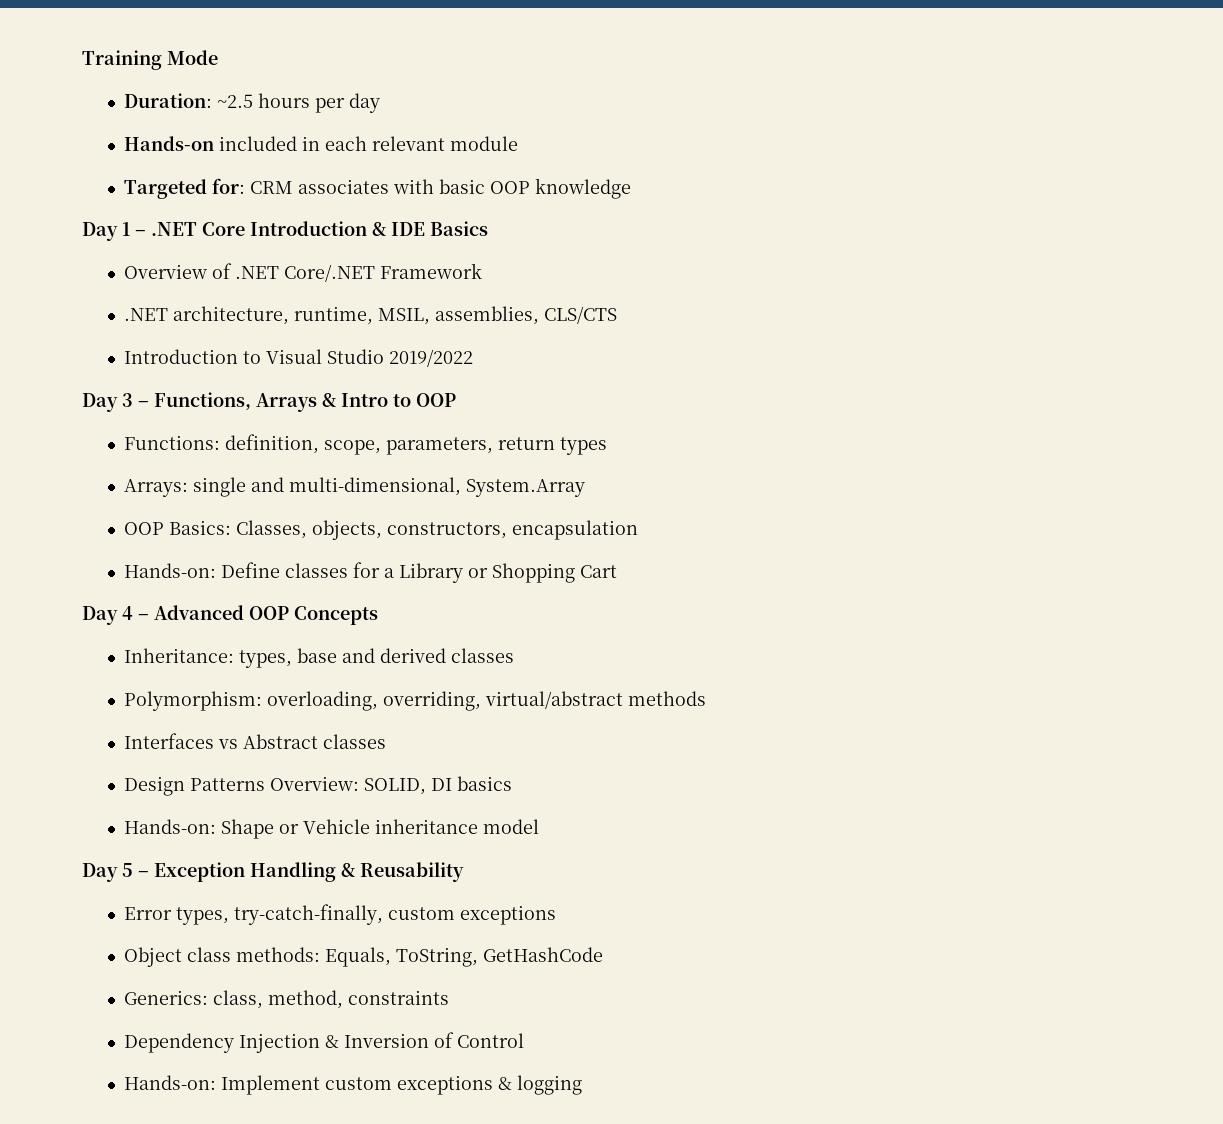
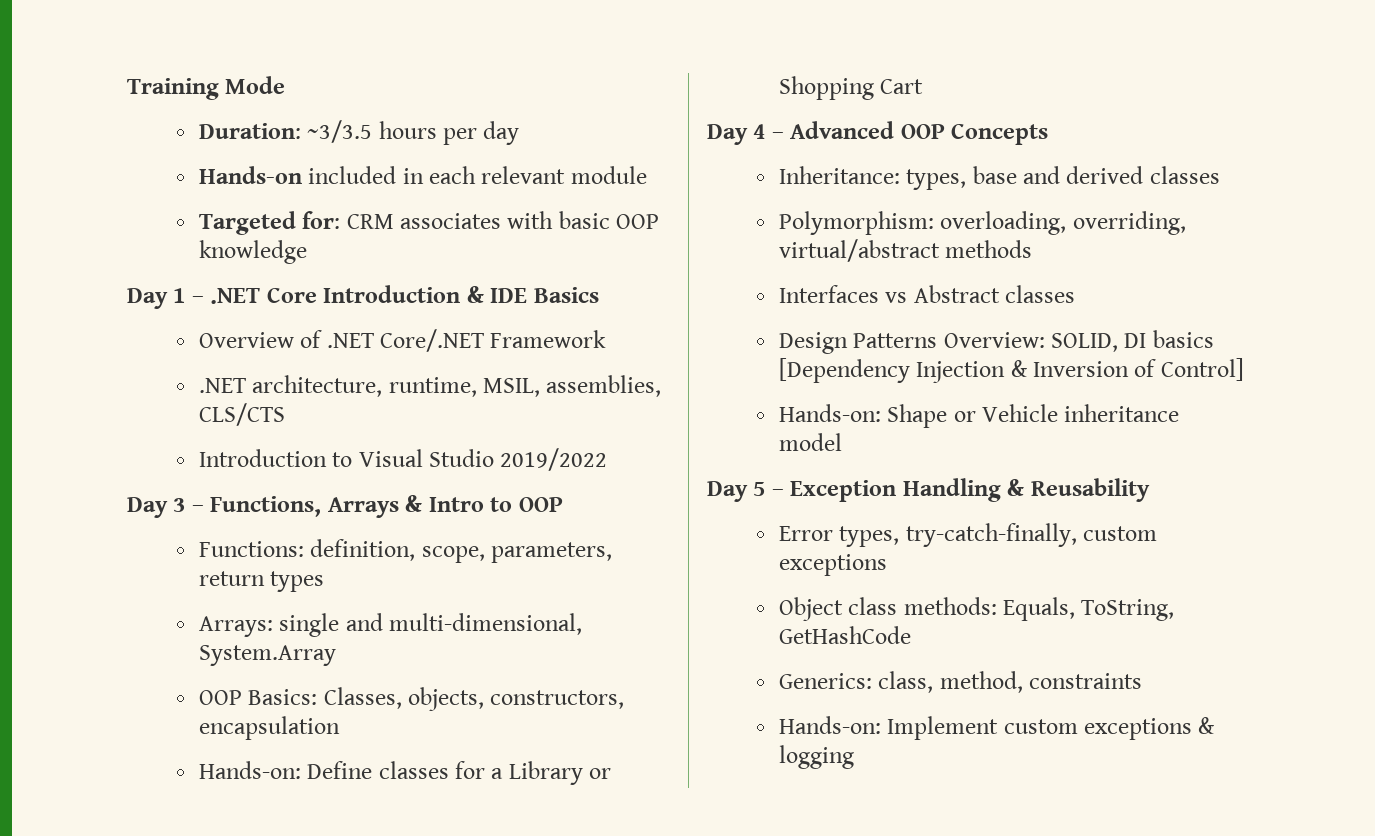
- Duration: ~2.5 hours per day
+ Duration: ~3/3.5 hours per day
- Design Patterns Overview: SOLID, DI basics
+ Design Patterns Overview: SOLID, DI basics [Dependency Injection & Inversion of Control]
- Dependency Injection & Inversion of Control

